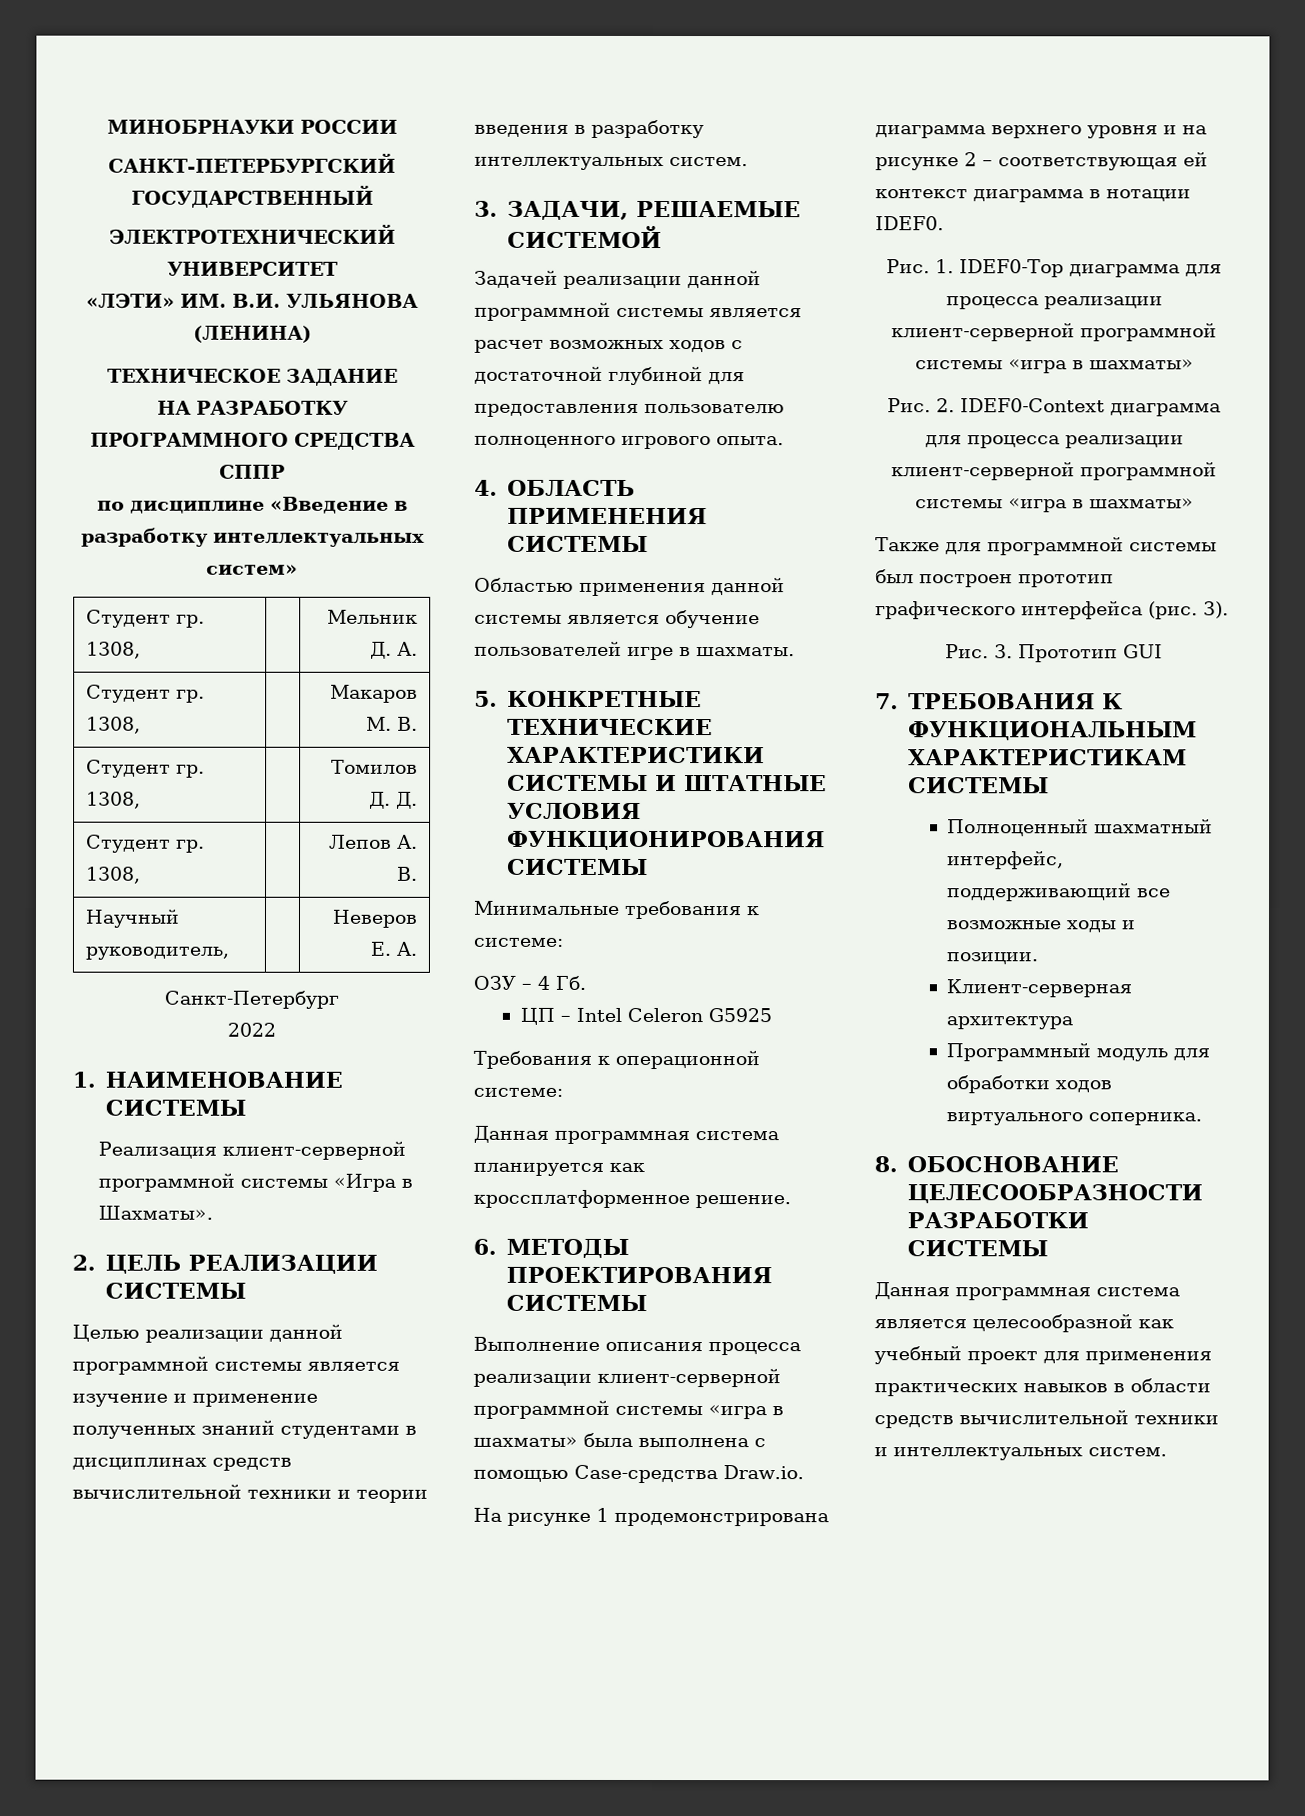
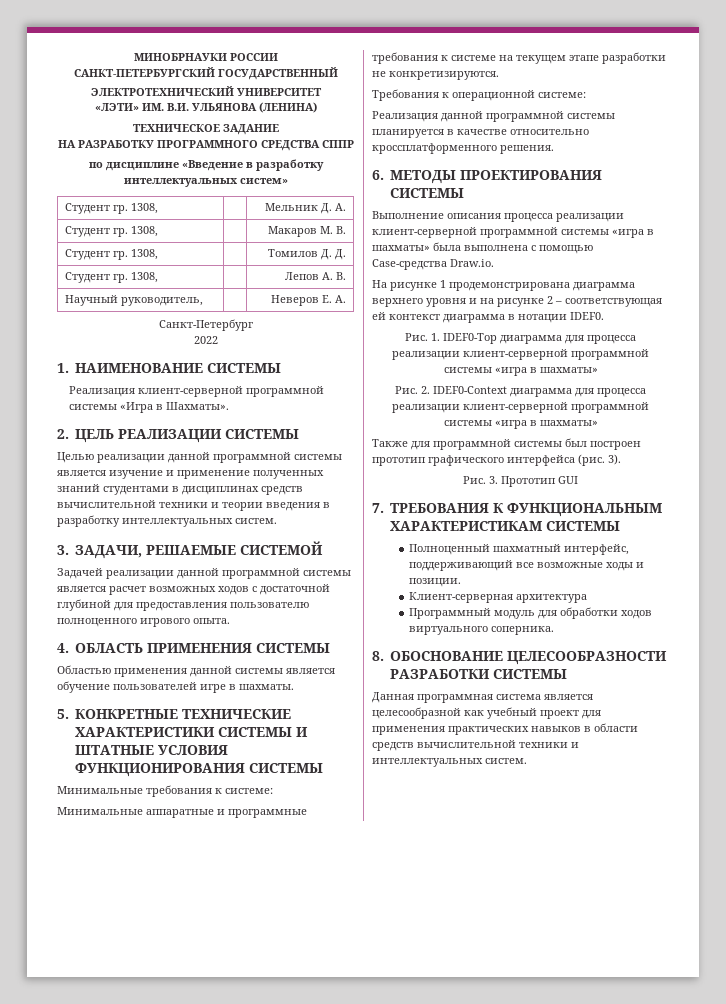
- ОЗУ – 4 Гб.
- ЦП – Intel Celeron G5925
+ Минимальные аппаратные и программные требования к системе на текущем этапе разработки не конкретизируются.
  Требования к операционной системе:
- Данная программная система планируется как кроссплатформенное решение.
+ Реализация данной программной системы планируется в качестве относительно кроссплатформенного решения.

